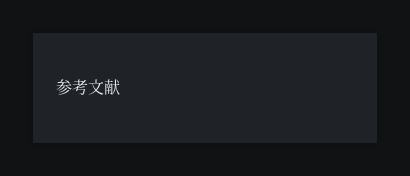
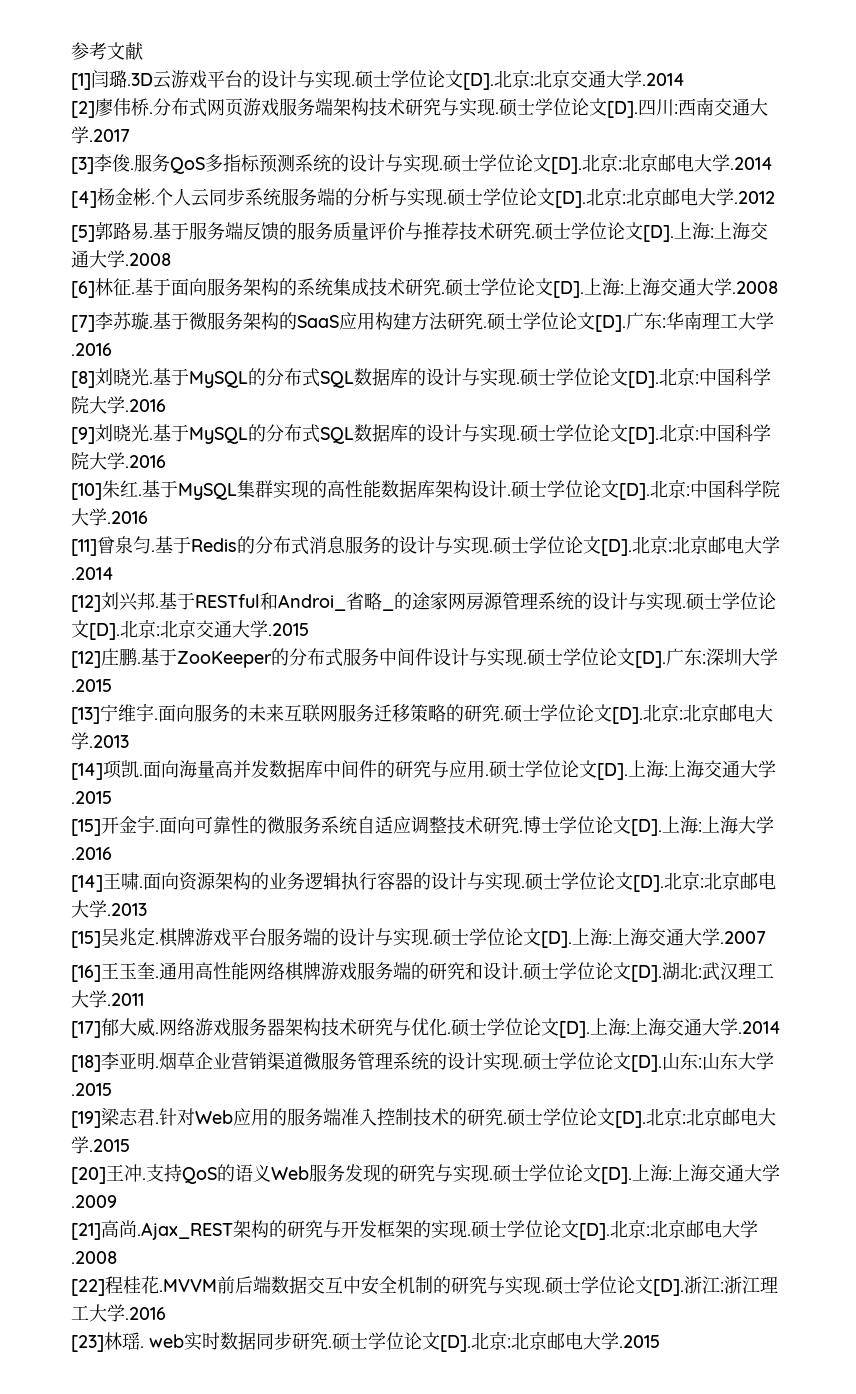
+ [1]闫璐.3D云游戏平台的设计与实现.硕士学位论文[D].北京:北京交通大学.2014
+ [2]廖伟桥.分布式网页游戏服务端架构技术研究与实现.硕士学位论文[D].四川:西南交通大学.2017
+ [3]李俊.服务QoS多指标预测系统的设计与实现.硕士学位论文[D].北京:北京邮电大学.2014
+ [4]杨金彬.个人云同步系统服务端的分析与实现.硕士学位论文[D].北京:北京邮电大学.2012
+ [5]郭路易.基于服务端反馈的服务质量评价与推荐技术研究.硕士学位论文[D].上海:上海交通大学.2008
+ [6]林征.基于面向服务架构的系统集成技术研究.硕士学位论文[D].上海:上海交通大学.2008
+ [7]李苏璇.基于微服务架构的SaaS应用构建方法研究.硕士学位论文[D].广东:华南理工大学.2016
+ [8]刘晓光.基于MySQL的分布式SQL数据库的设计与实现.硕士学位论文[D].北京:中国科学院大学.2016
+ [9]刘晓光.基于MySQL的分布式SQL数据库的设计与实现.硕士学位论文[D].北京:中国科学院大学.2016
+ [10]朱红.基于MySQL集群实现的高性能数据库架构设计.硕士学位论文[D].北京:中国科学院大学.2016
+ [11]曾泉匀.基于Redis的分布式消息服务的设计与实现.硕士学位论文[D].北京:北京邮电大学.2014
+ [12]刘兴邦.基于RESTful和Androi_省略_的途家网房源管理系统的设计与实现.硕士学位论文[D].北京:北京交通大学.2015
+ [12]庄鹏.基于ZooKeeper的分布式服务中间件设计与实现.硕士学位论文[D].广东:深圳大学.2015
+ [13]宁维宇.面向服务的未来互联网服务迁移策略的研究.硕士学位论文[D].北京:北京邮电大学.2013
+ [14]项凯.面向海量高并发数据库中间件的研究与应用.硕士学位论文[D].上海:上海交通大学.2015
+ [15]开金宇.面向可靠性的微服务系统自适应调整技术研究.博士学位论文[D].上海:上海大学.2016
+ [14]王啸.面向资源架构的业务逻辑执行容器的设计与实现.硕士学位论文[D].北京:北京邮电大学.2013
+ [15]吴兆定.棋牌游戏平台服务端的设计与实现.硕士学位论文[D].上海:上海交通大学.2007
+ [16]王玉奎.通用高性能网络棋牌游戏服务端的研究和设计.硕士学位论文[D].湖北:武汉理工大学.2011
+ [17]郁大威.网络游戏服务器架构技术研究与优化.硕士学位论文[D].上海:上海交通大学.2014
+ [18]李亚明.烟草企业营销渠道微服务管理系统的设计实现.硕士学位论文[D].山东:山东大学.2015
+ [19]梁志君.针对Web应用的服务端准入控制技术的研究.硕士学位论文[D].北京:北京邮电大学.2015
+ [20]王冲.支持QoS的语义Web服务发现的研究与实现.硕士学位论文[D].上海:上海交通大学.2009
+ [21]高尚.Ajax_REST架构的研究与开发框架的实现.硕士学位论文[D].北京:北京邮电大学.2008
+ [22]程桂花.MVVM前后端数据交互中安全机制的研究与实现.硕士学位论文[D].浙江:浙江理工大学.2016
+ [23]林瑶. web实时数据同步研究.硕士学位论文[D].北京:北京邮电大学.2015

